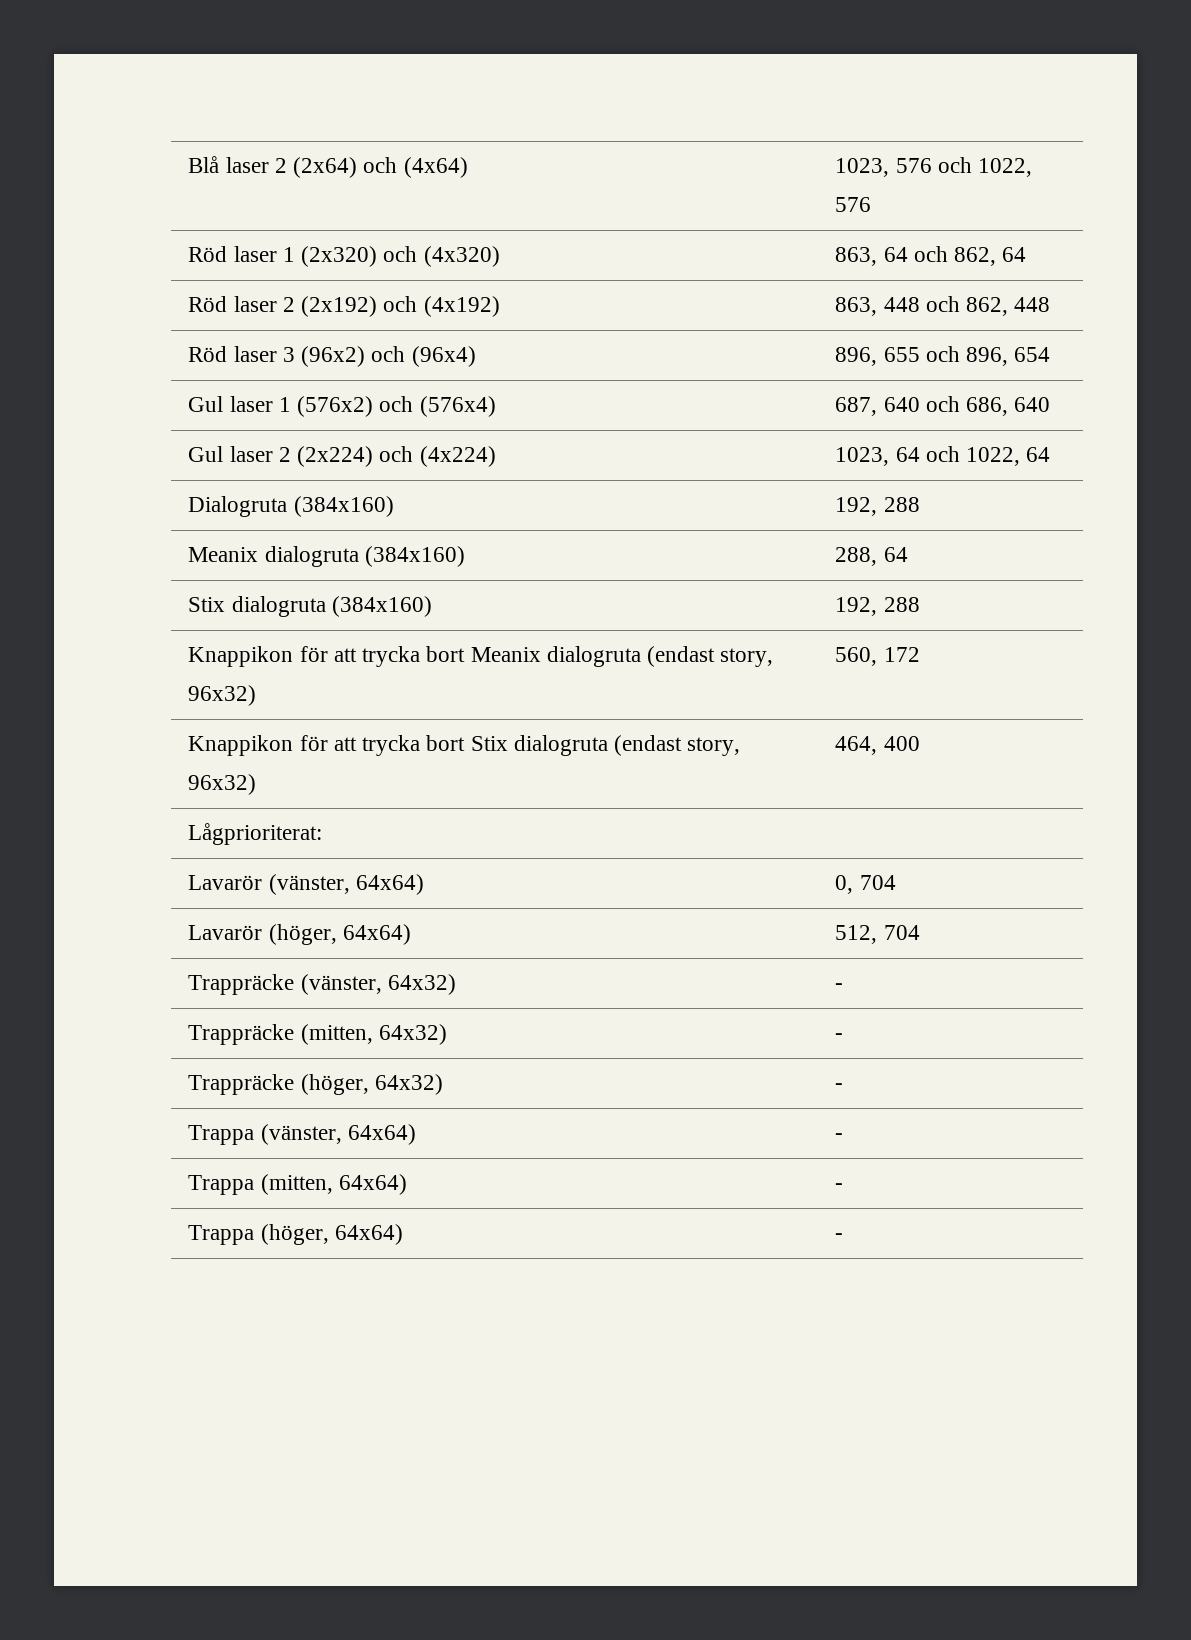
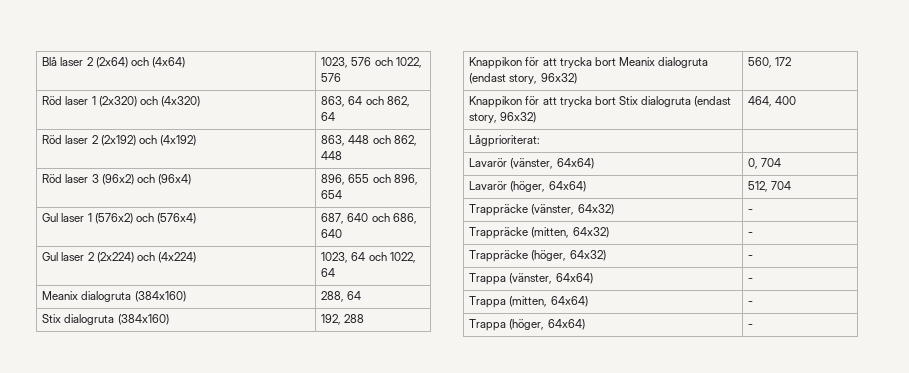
- Dialogruta (384x160) | 192, 288

